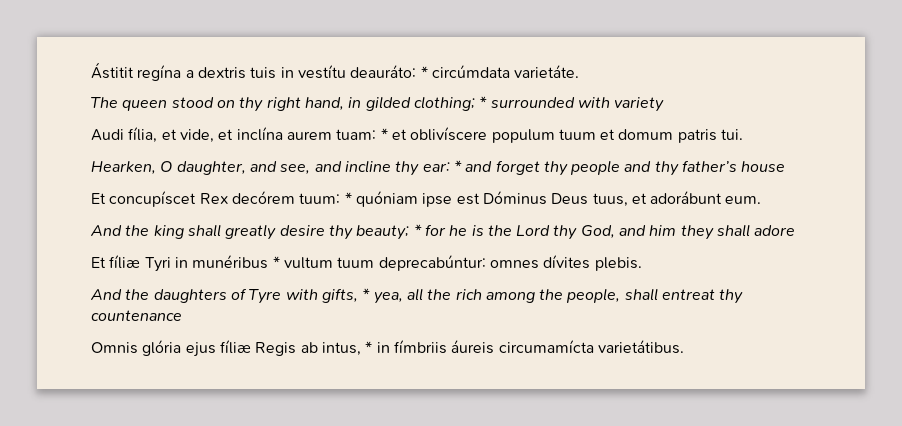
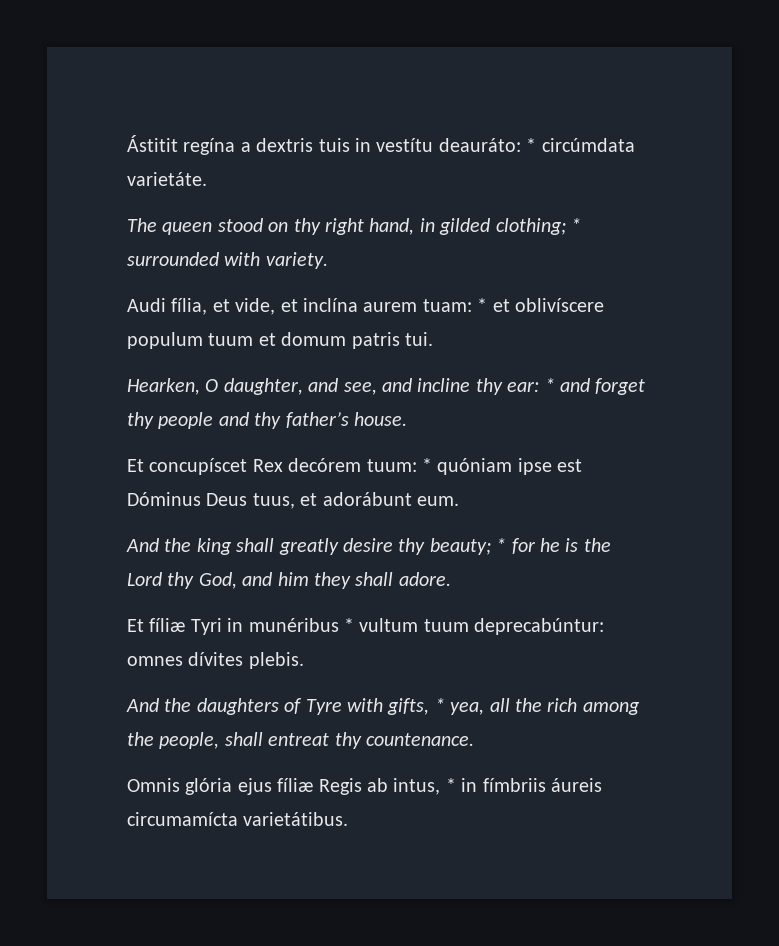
- The queen stood on thy right hand, in gilded clothing; * surrounded with variety
+ The queen stood on thy right hand, in gilded clothing; * surrounded with variety.
- Hearken, O daughter, and see, and incline thy ear: * and forget thy people and thy father’s house
+ Hearken, O daughter, and see, and incline thy ear: * and forget thy people and thy father’s house.
- And the king shall greatly desire thy beauty; * for he is the Lord thy God, and him they shall adore
+ And the king shall greatly desire thy beauty; * for he is the Lord thy God, and him they shall adore.
- And the daughters of Tyre with gifts, * yea, all the rich among the people, shall entreat thy countenance
+ And the daughters of Tyre with gifts, * yea, all the rich among the people, shall entreat thy countenance.

